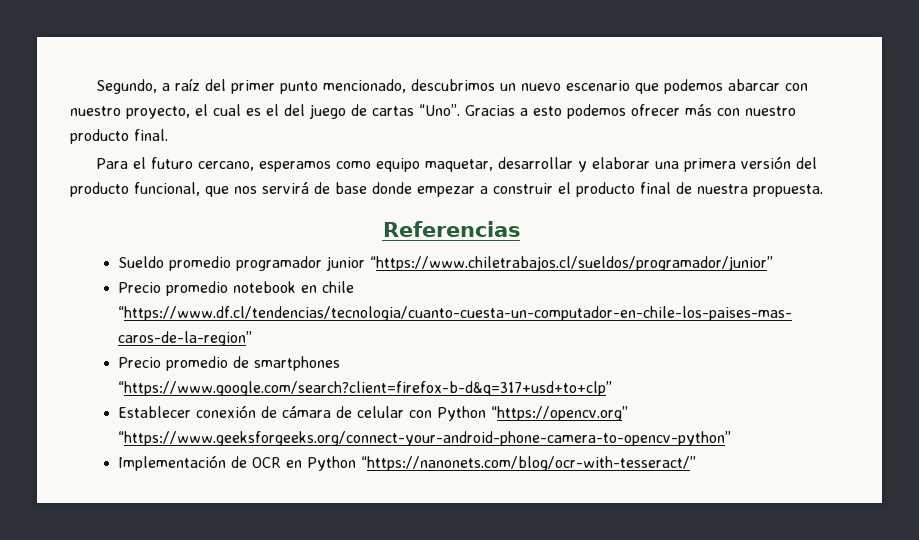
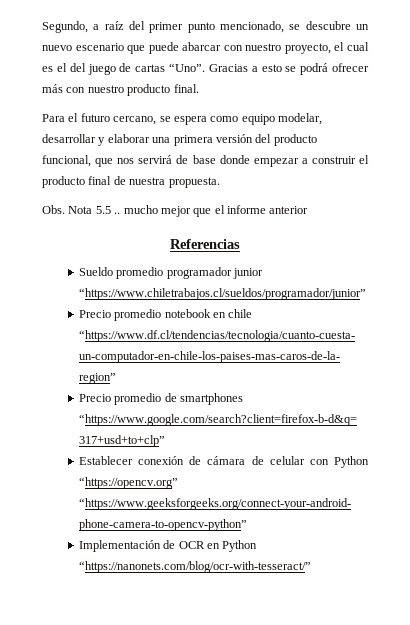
- Segundo, a raíz del primer punto mencionado, descubrimos un nuevo escenario que podemos abarcar con nuestro proyecto, el cual es el del juego de cartas “Uno”.
+ Segundo, a raíz del primer punto mencionado, se descubre un nuevo escenario que puede abarcar con nuestro proyecto, el cual es el del juego de cartas “Uno”.
- Gracias a esto podemos ofrecer más con nuestro producto final.
+ Gracias a esto se podrá ofrecer más con nuestro producto final.
- Para el futuro cercano, esperamos como equipo maquetar, desarrollar y elaborar una primera versión del producto funcional, que nos servirá de base donde empezar a construir el producto final de nuestra propuesta.
+ Para el futuro cercano, se espera como equipo modelar, desarrollar y elaborar una primera versión del producto funcional, que nos servirá de base donde empezar a construir el producto final de nuestra propuesta.
+ Obs. Nota 5.5 .. mucho mejor que el informe anterior

